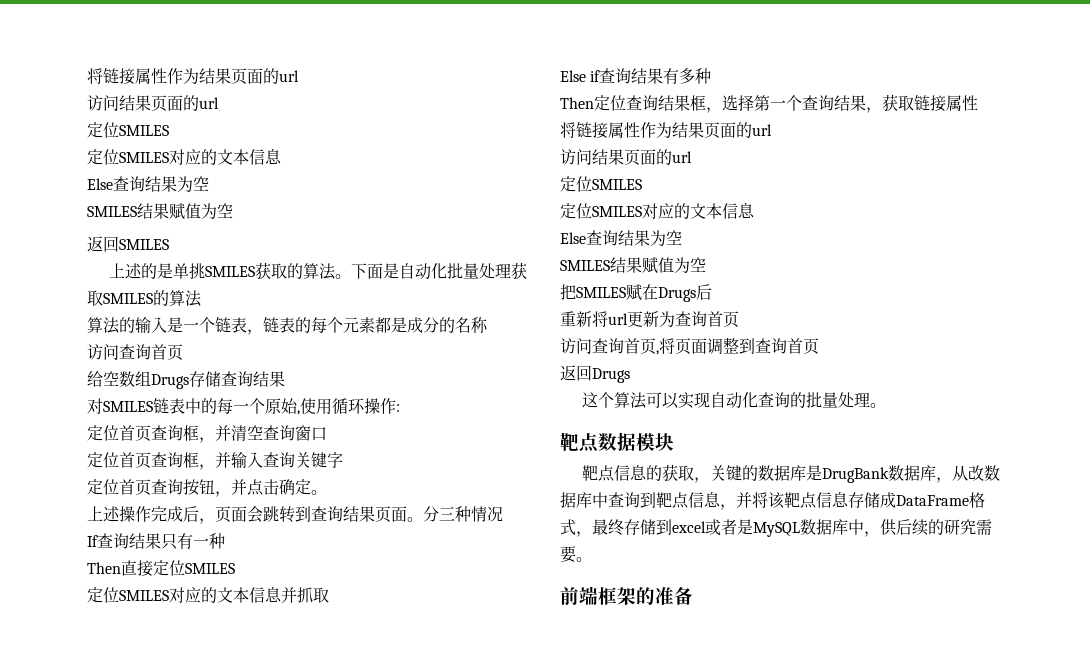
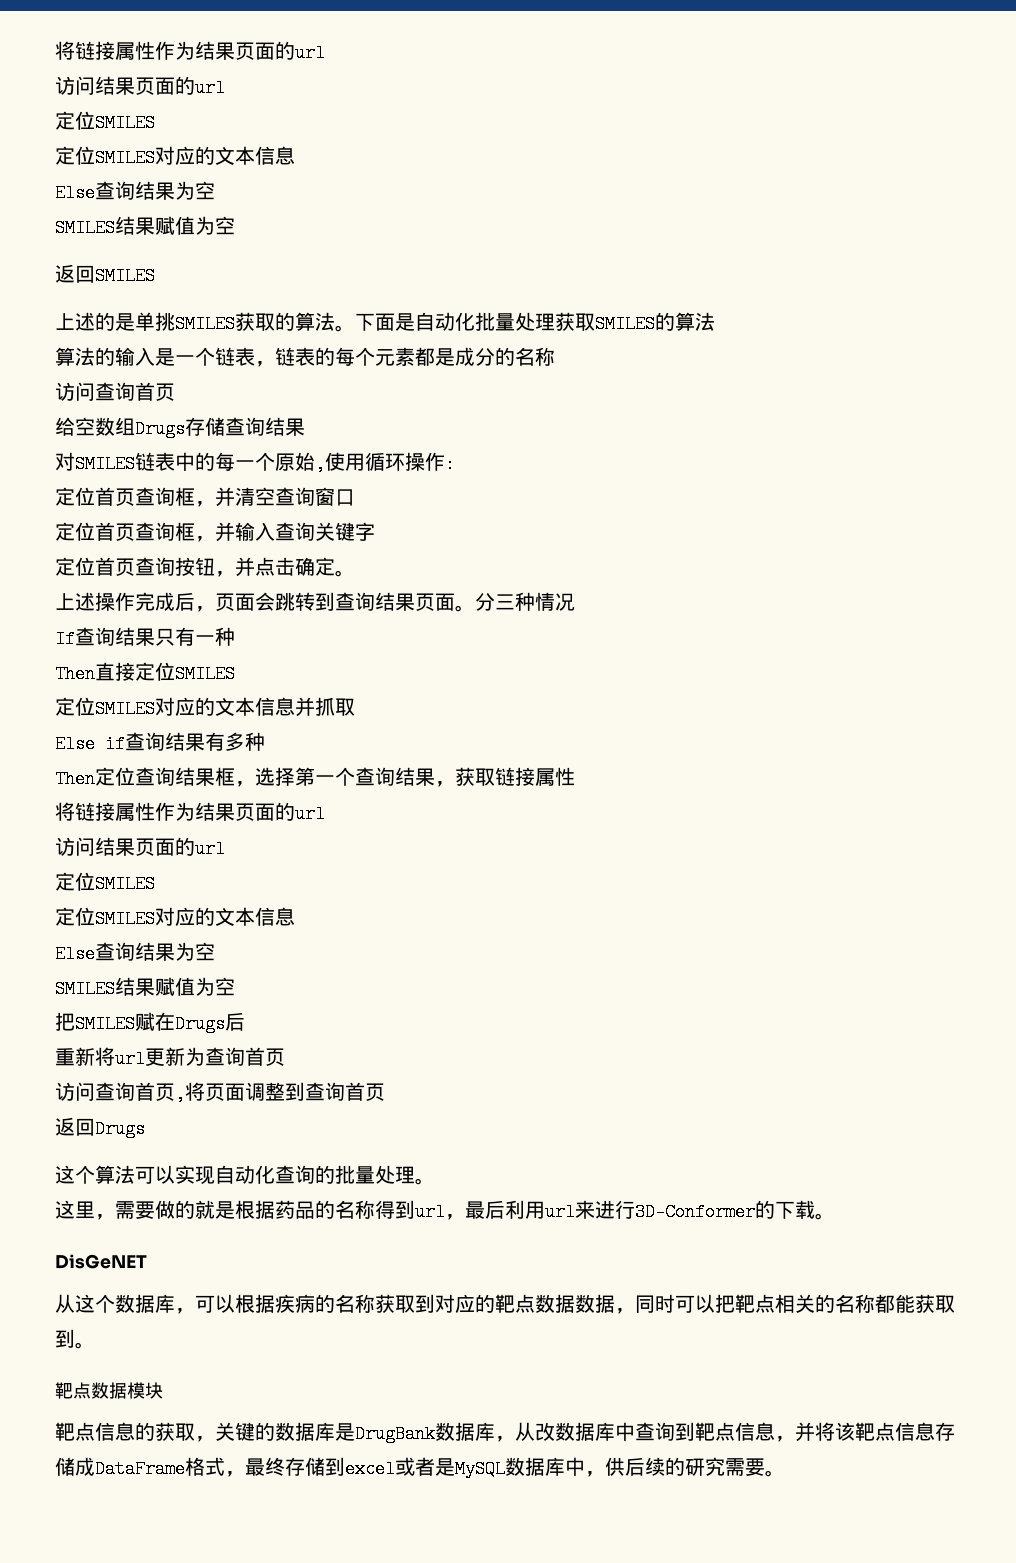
+ 这里，需要做的就是根据药品的名称得到url，最后利用url来进行3D-Conformer的下载。
+ DisGeNET
+ 从这个数据库，可以根据疾病的名称获取到对应的靶点数据数据，同时可以把靶点相关的名称都能获取到。
- 前端框架的准备

